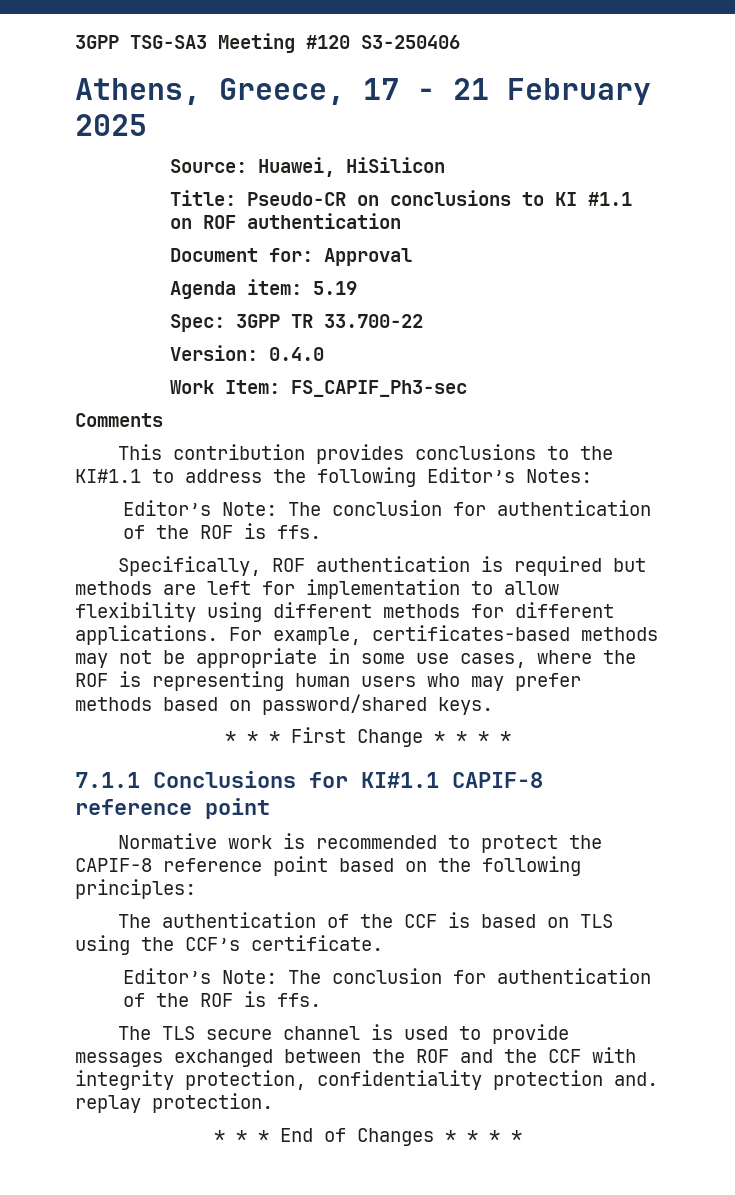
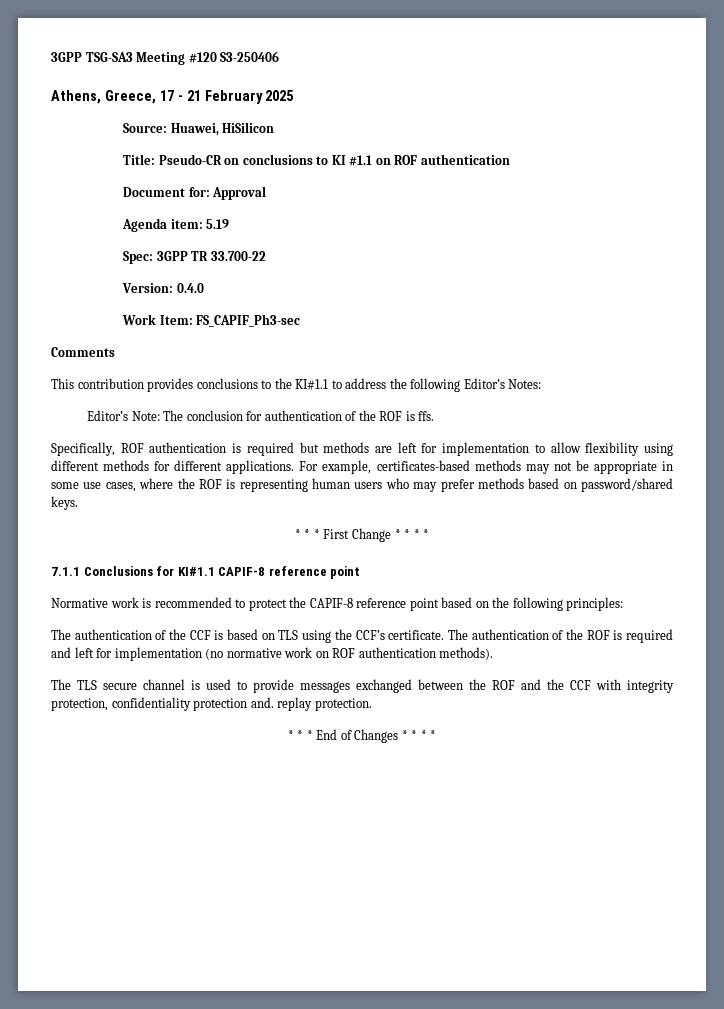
- The authentication of the CCF is based on TLS using the CCF’s certificate.
- Editor’s Note: The conclusion for authentication of the ROF is ffs.
+ The authentication of the CCF is based on TLS using the CCF’s certificate. The authentication of the ROF is required and left for implementation (no normative work on ROF authentication methods).

